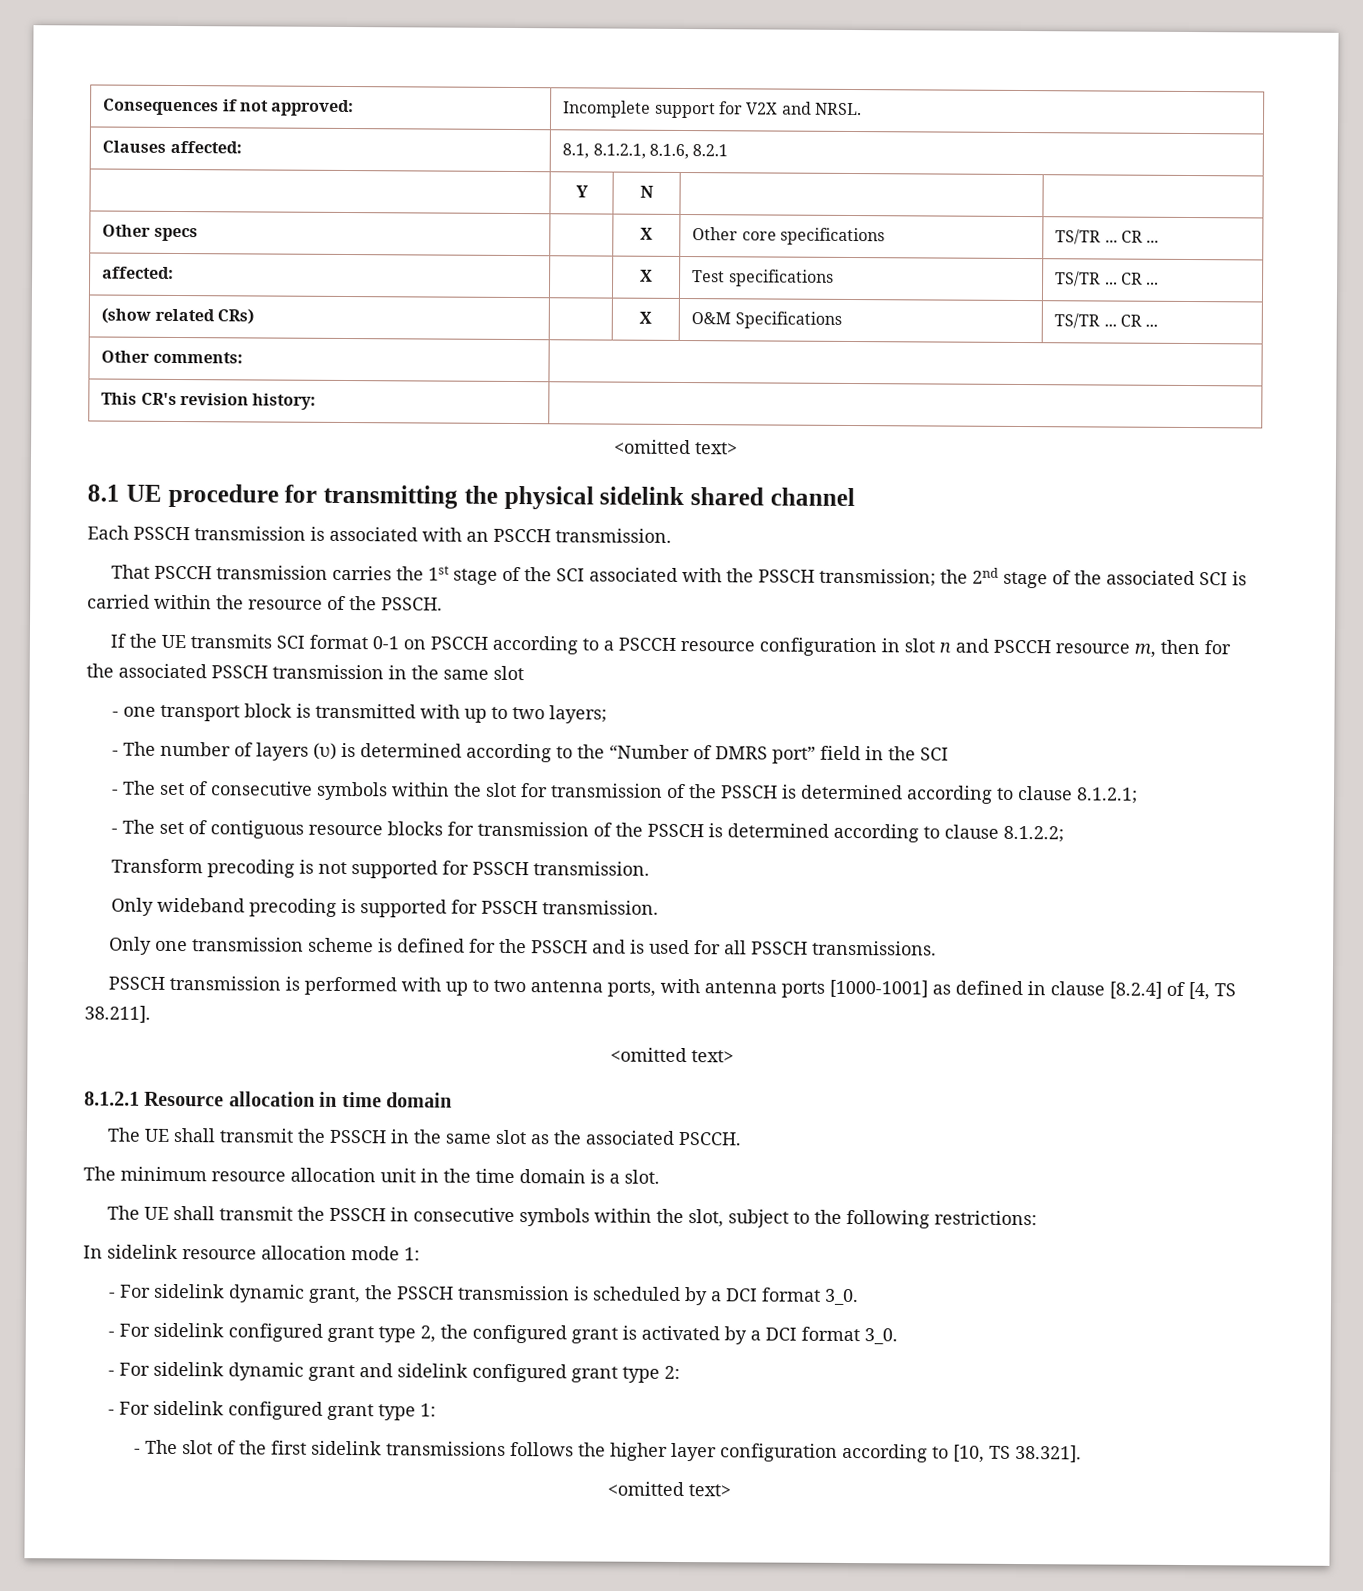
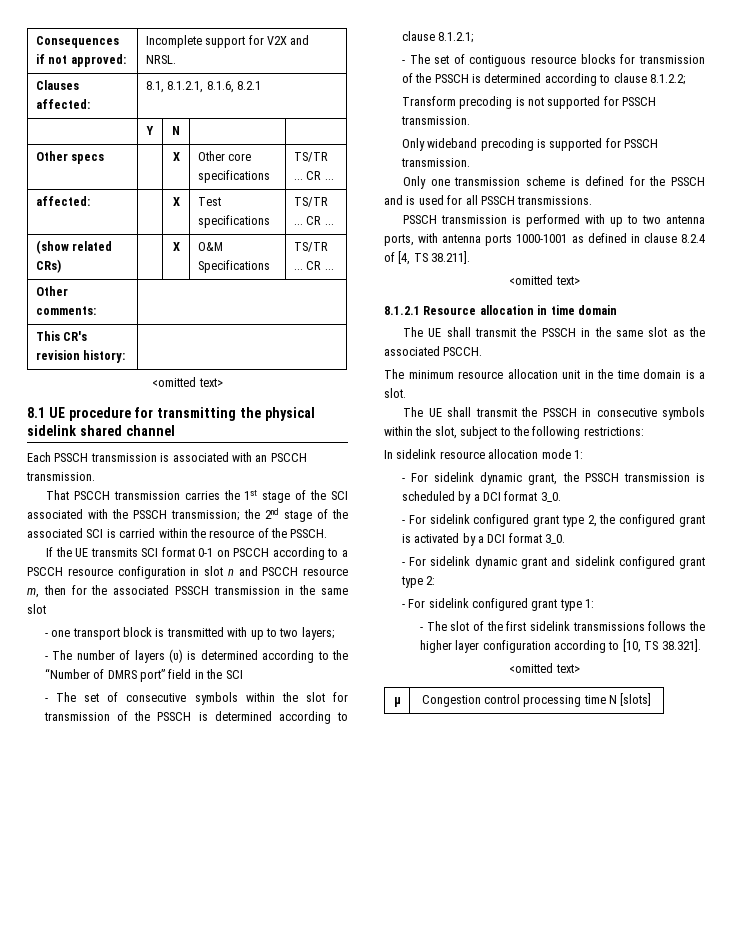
- PSSCH transmission is performed with up to two antenna ports, with antenna ports [1000-1001] as defined in clause [8.2.4] of [4, TS 38.211].
+ PSSCH transmission is performed with up to two antenna ports, with antenna ports 1000-1001 as defined in clause 8.2.4 of [4, TS 38.211].
+ µ | Congestion control processing time N [slots]

